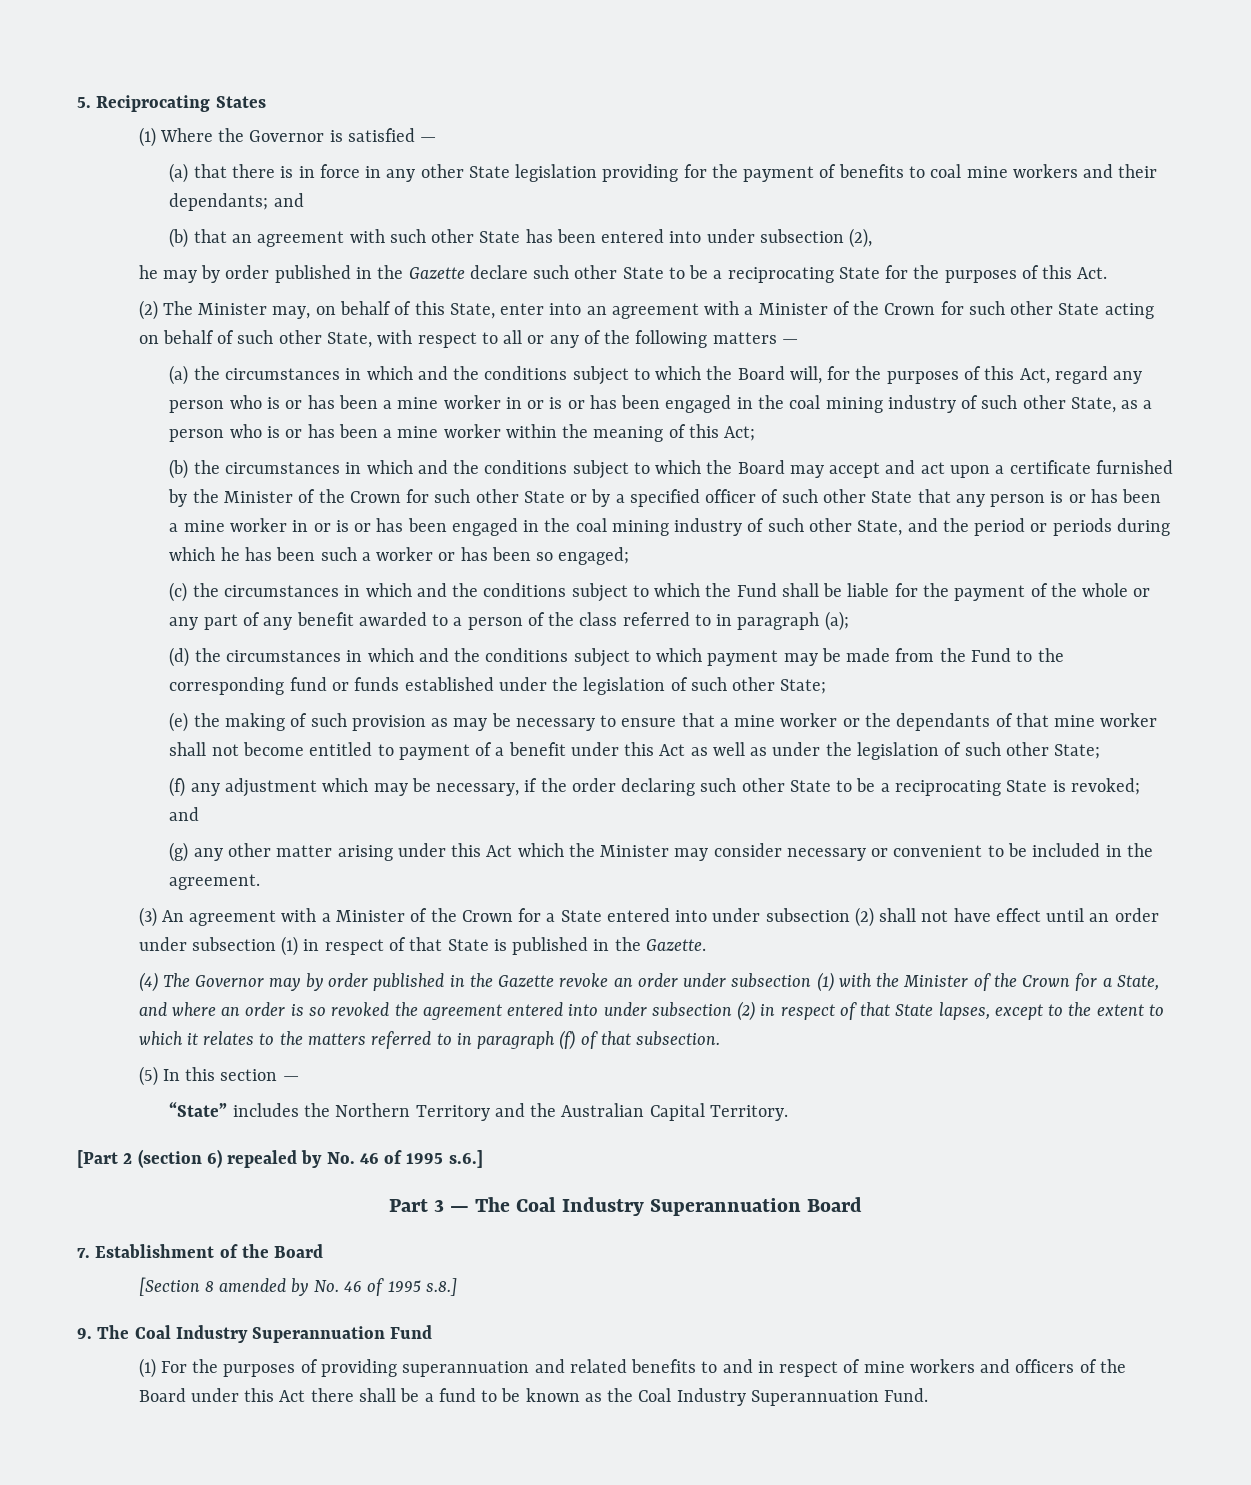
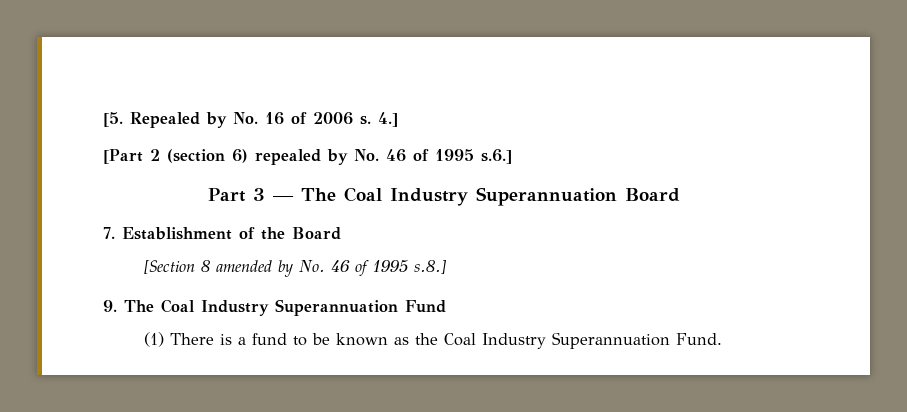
- 5. Reciprocating States
- (1) Where the Governor is satisfied —
- (a) that there is in force in any other State legislation providing for the payment of benefits to coal mine workers and their dependants; and
- (b) that an agreement with such other State has been entered into under subsection (2),
- he may by order published in the Gazette declare such other State to be a reciprocating State for the purposes of this Act.
- (2) The Minister may, on behalf of this State, enter into an agreement with a Minister of the Crown for such other State acting on behalf of such other State, with respect to all or any of the following matters —
- (a) the circumstances in which and the conditions subject to which the Board will, for the purposes of this Act, regard any person who is or has been a mine worker in or is or has been engaged in the coal mining industry of such other State, as a person who is or has been a mine worker within the meaning of this Act;
- (b) the circumstances in which and the conditions subject to which the Board may accept and act upon a certificate furnished by the Minister of the Crown for such other State or by a specified officer of such other State that any person is or has been a mine worker in or is or has been engaged in the coal mining industry of such other State, and the period or periods during which he has been such a worker or has been so engaged;
- (c) the circumstances in which and the conditions subject to which the Fund shall be liable for the payment of the whole or any part of any benefit awarded to a person of the class referred to in paragraph (a);
- (d) the circumstances in which and the conditions subject to which payment may be made from the Fund to the corresponding fund or funds established under the legislation of such other State;
- (e) the making of such provision as may be necessary to ensure that a mine worker or the dependants of that mine worker shall not become entitled to payment of a benefit under this Act as well as under the legislation of such other State;
- (f) any adjustment which may be necessary, if the order declaring such other State to be a reciprocating State is revoked; and
- (g) any other matter arising under this Act which the Minister may consider necessary or convenient to be included in the agreement.
- (3) An agreement with a Minister of the Crown for a State entered into under subsection (2) shall not have effect until an order under subsection (1) in respect of that State is published in the Gazette.
- (4) The Governor may by order published in the Gazette revoke an order under subsection (1) with the Minister of the Crown for a State, and where an order is so revoked the agreement entered into under subsection (2) in respect of that State lapses, except to the extent to which it relates to the matters referred to in paragraph (f) of that subsection.
- (5) In this section —
- “State” includes the Northern Territory and the Australian Capital Territory.
+ [5. Repealed by No. 16 of 2006 s. 4.]
- (1) For the purposes of providing superannuation and related benefits to and in respect of mine workers and officers of the Board under this Act there shall be a fund to be known as the Coal Industry Superannuation Fund.
+ (1) There is a fund to be known as the Coal Industry Superannuation Fund.

